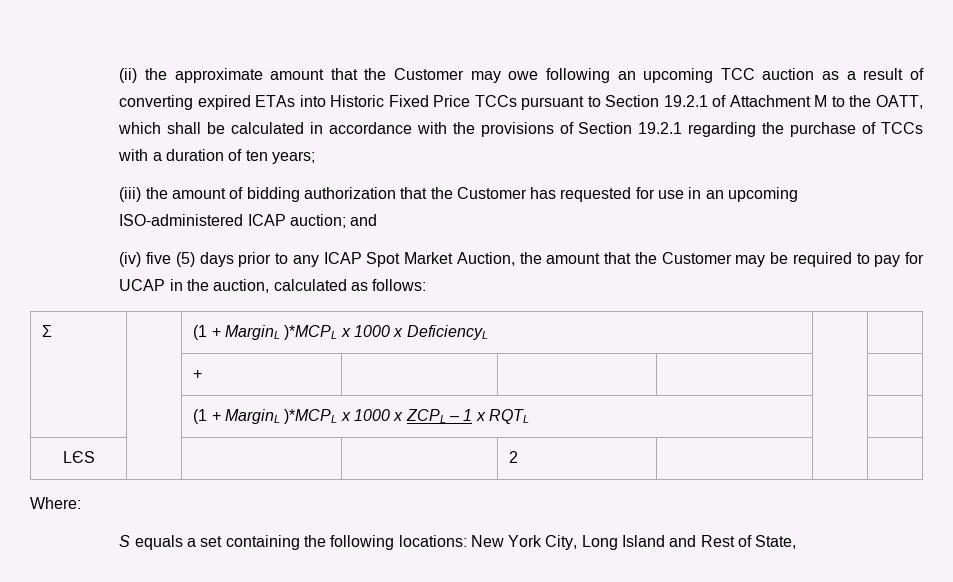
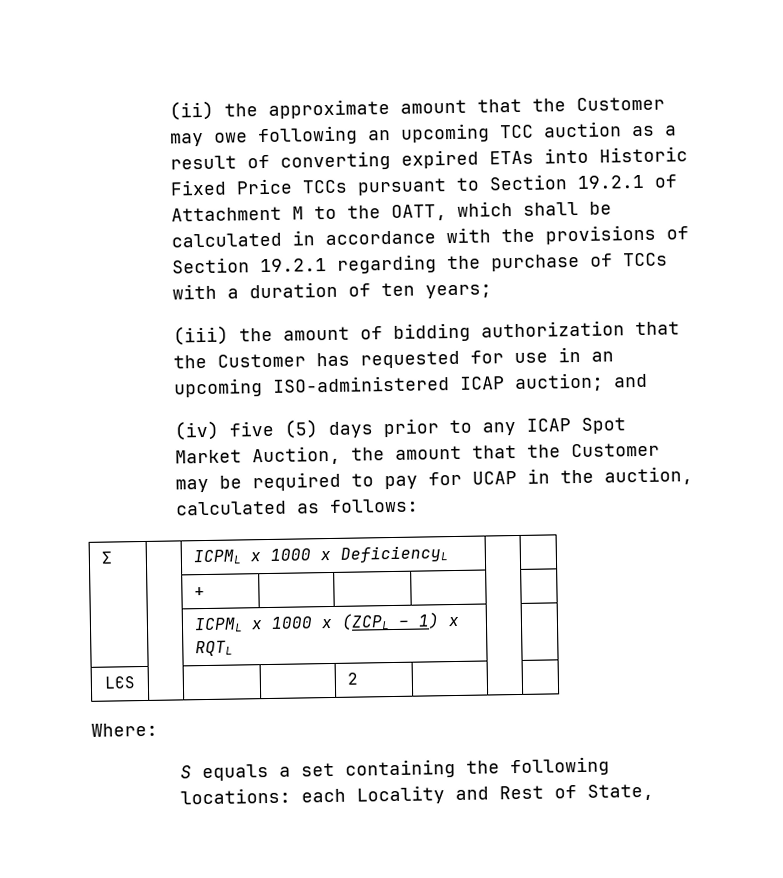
- Σ | | (1 + MarginL )*MCPL x 1000 x DeficiencyL | |
+ Σ | | ICPML x 1000 x DeficiencyL | |
- | | (1 + MarginL )*MCPL x 1000 x ZCPL – 1 x RQTL | |
+ | | ICPML x 1000 x (ZCPL – 1) x RQTL | |
- S equals a set containing the following locations: New York City, Long Island and Rest of State,
+ S equals a set containing the following locations: each Locality and Rest of State,

